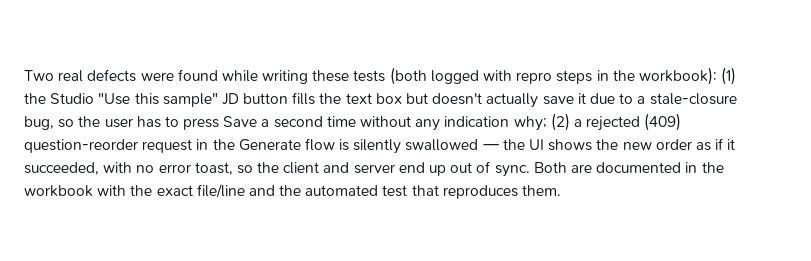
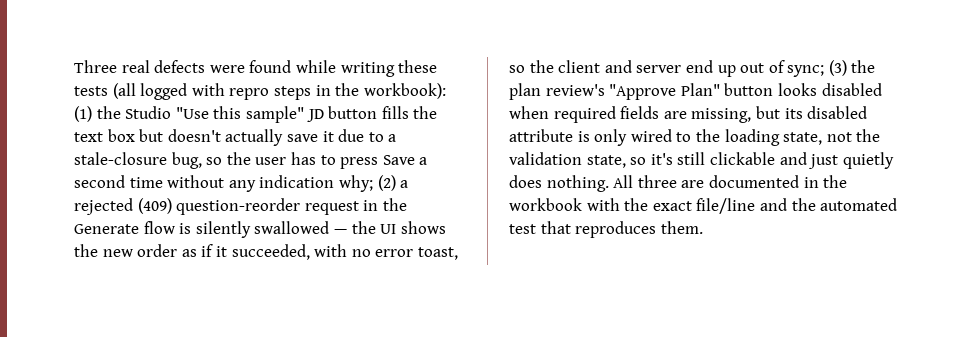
- Two real defects were found while writing these tests (both logged with repro steps in the workbook):
+ Three real defects were found while writing these tests (all logged with repro steps in the workbook):
- (2) a rejected (409) question-reorder request in the Generate flow is silently swallowed — the UI shows the new order as if it succeeded, with no error toast, so the client and server end up out of sync. Both are documented in the workbook with the exact file/line and the automated test that reproduces them.
+ (2) a rejected (409) question-reorder request in the Generate flow is silently swallowed — the UI shows the new order as if it succeeded, with no error toast, so the client and server end up out of sync; (3) the plan review's "Approve Plan" button looks disabled when required fields are missing, but its disabled attribute is only wired to the loading state, not the validation state, so it's still clickable and just quietly does nothing. All three are documented in the workbook with the exact file/line and the automated test that reproduces them.

